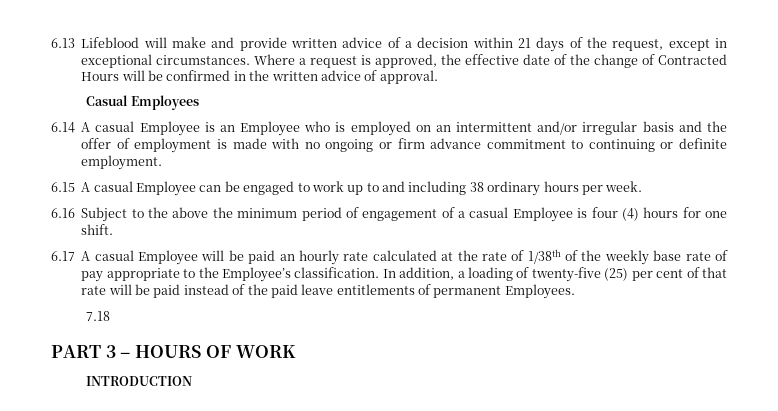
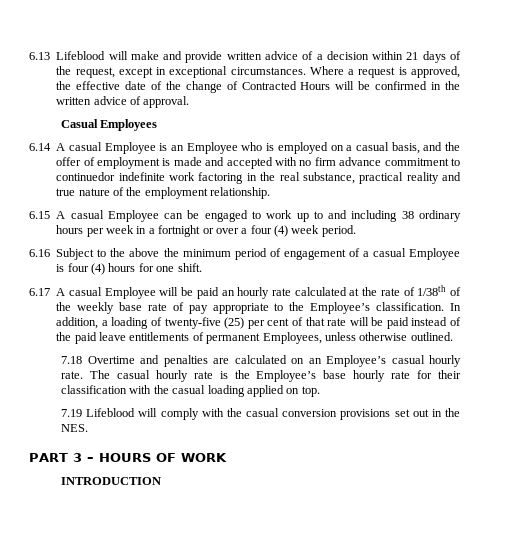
- 6.14 A casual Employee is an Employee who is employed on an intermittent and/or irregular basis and the offer of employment is made with no ongoing or firm advance commitment to continuing or definite employment.
+ 6.14 A casual Employee is an Employee who is employed on a casual basis, and the offer of employment is made and accepted with no firm advance commitment to continuedor indefinite work factoring in the real substance, practical reality and true nature of the employment relationship.
- 6.15 A casual Employee can be engaged to work up to and including 38 ordinary hours per week.
+ 6.15 A casual Employee can be engaged to work up to and including 38 ordinary hours per week in a fortnight or over a four (4) week period.
- In addition, a loading of twenty-five (25) per cent of that rate will be paid instead of the paid leave entitlements of permanent Employees.
- 7.18
+ In addition, a loading of twenty-five (25) per cent of that rate will be paid instead of the paid leave entitlements of permanent Employees, unless otherwise outlined.
+ 7.18 Overtime and penalties are calculated on an Employee’s casual hourly rate. The casual hourly rate is the Employee’s base hourly rate for their classification with the casual loading applied on top.
+ 7.19 Lifeblood will comply with the casual conversion provisions set out in the NES.

